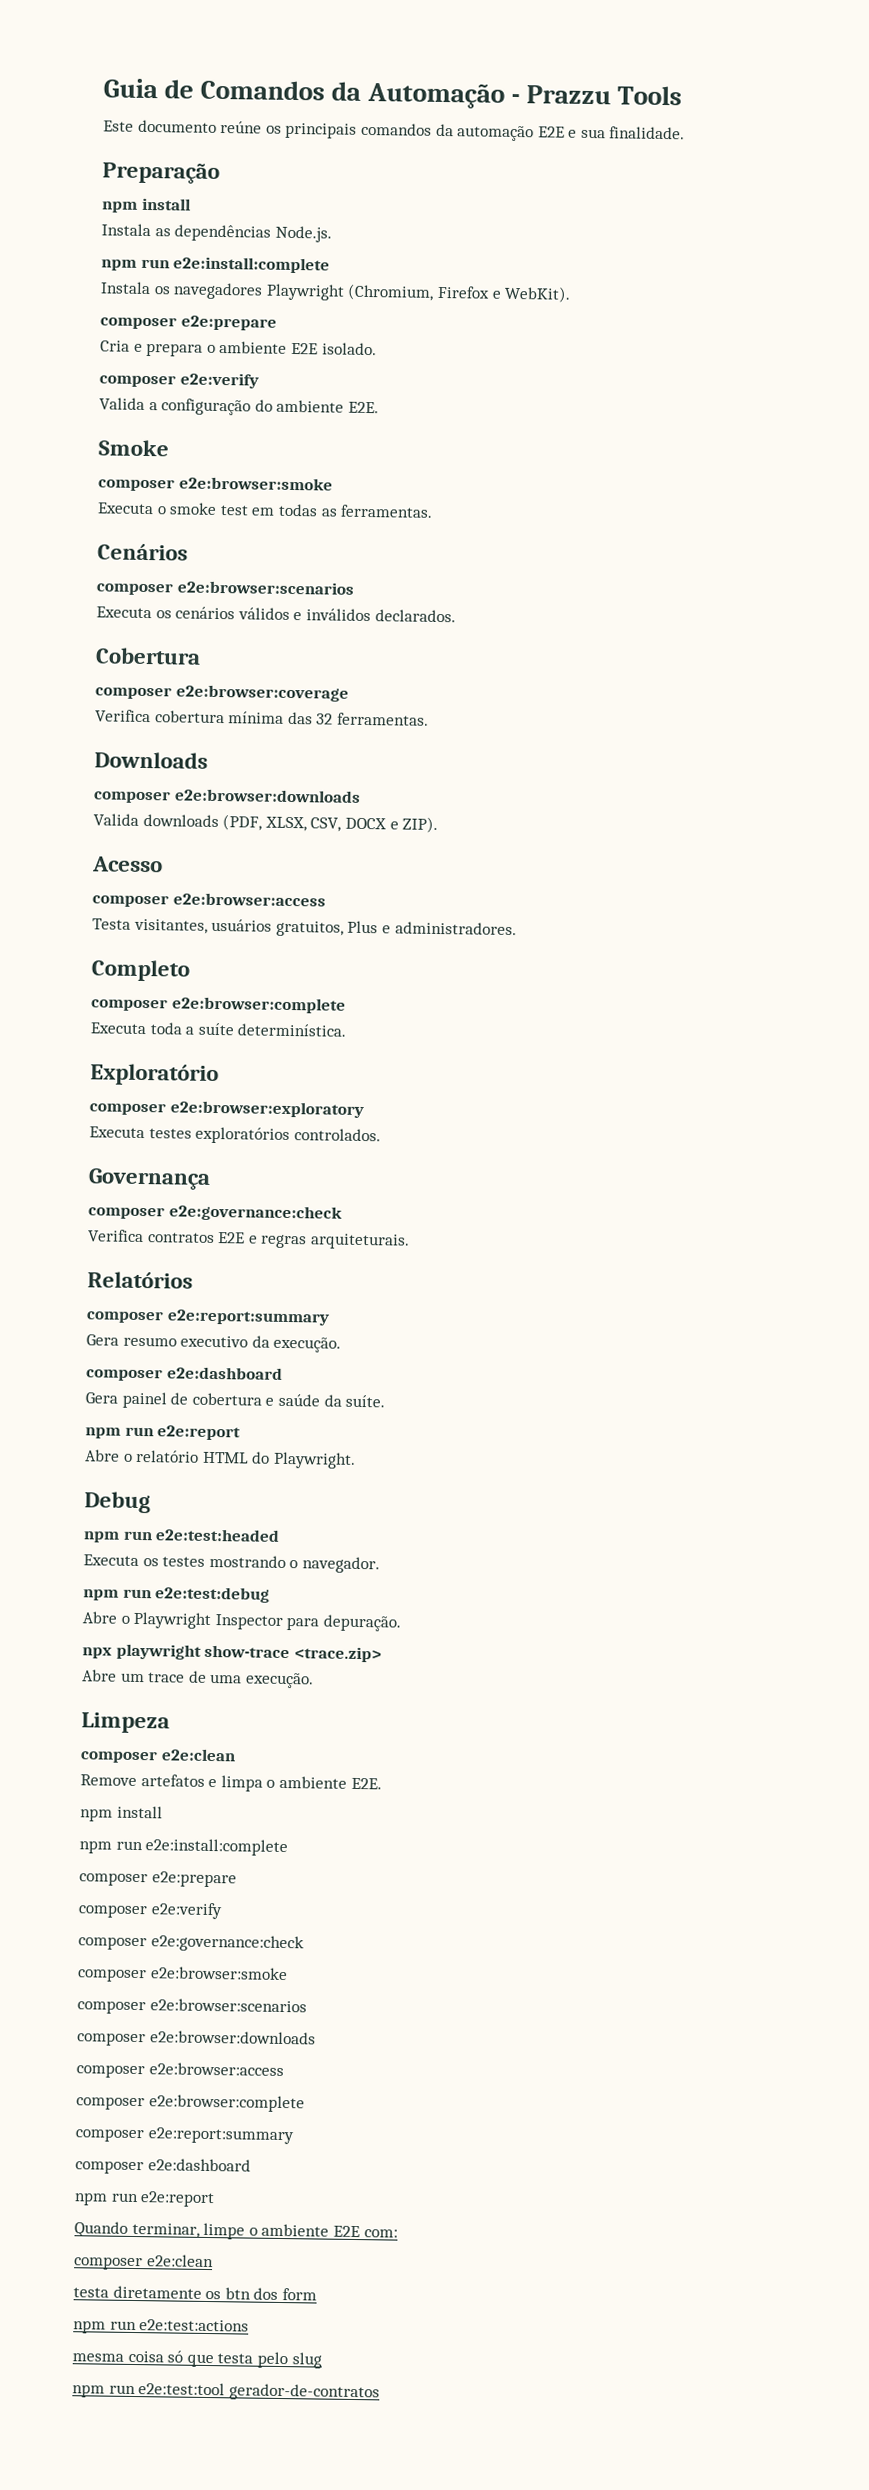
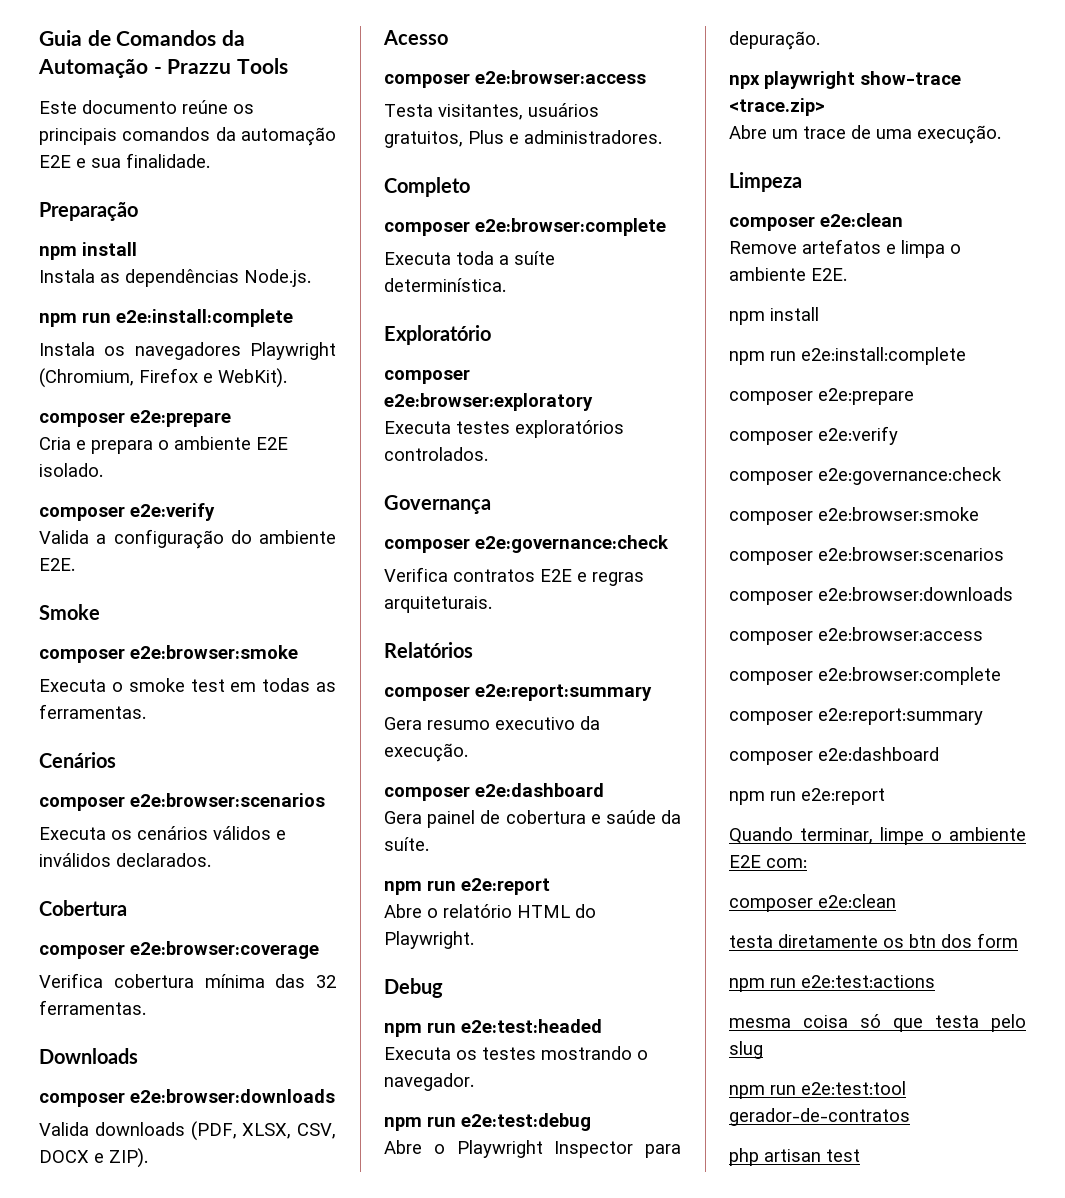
+ php artisan test

